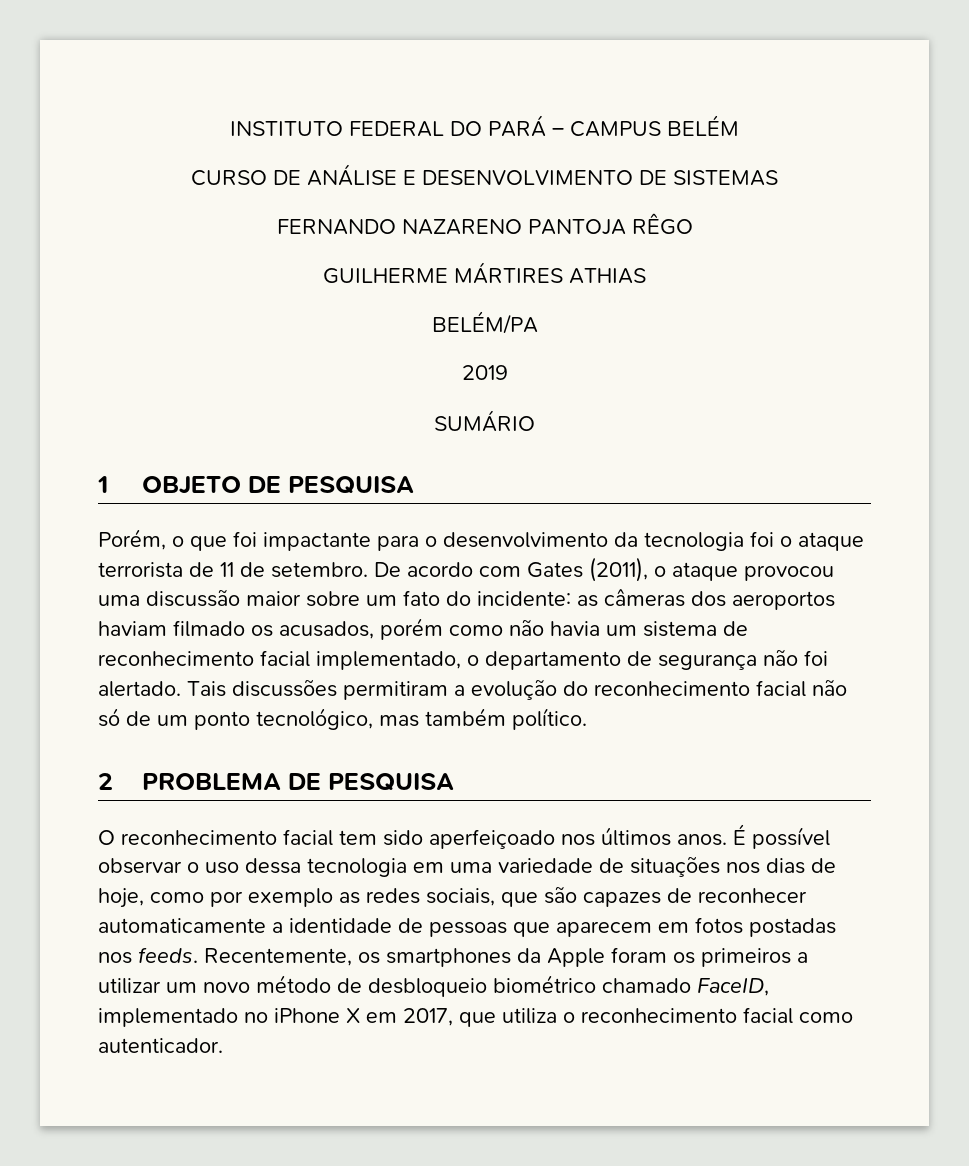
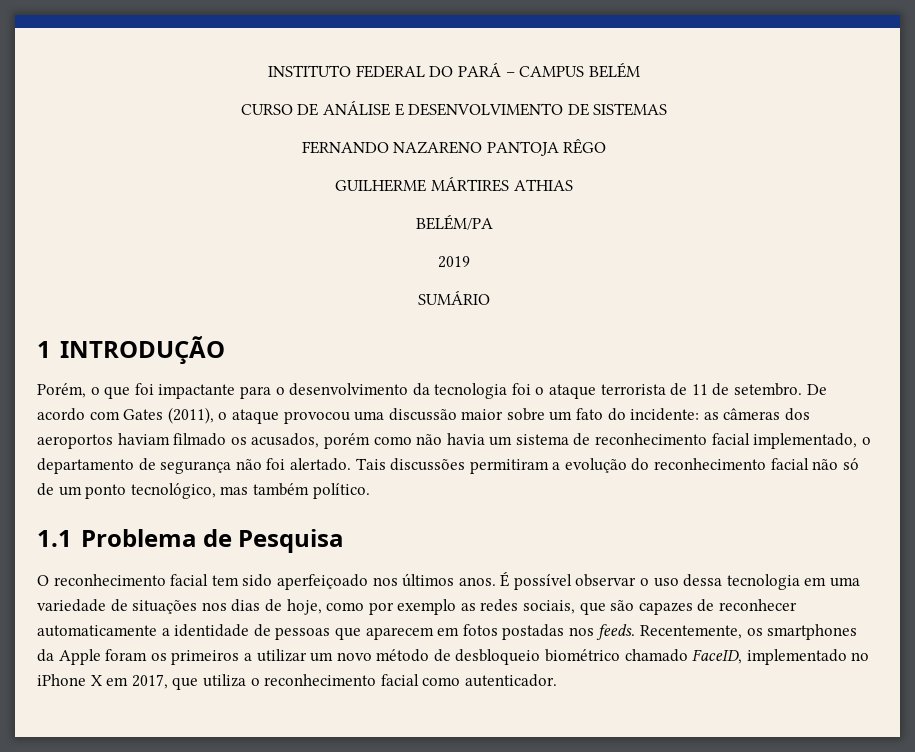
- 1 OBJETO DE PESQUISA
+ 1 INTRODUÇÃO
- 2 PROBLEMA DE PESQUISA
+ 1.1 Problema de Pesquisa

